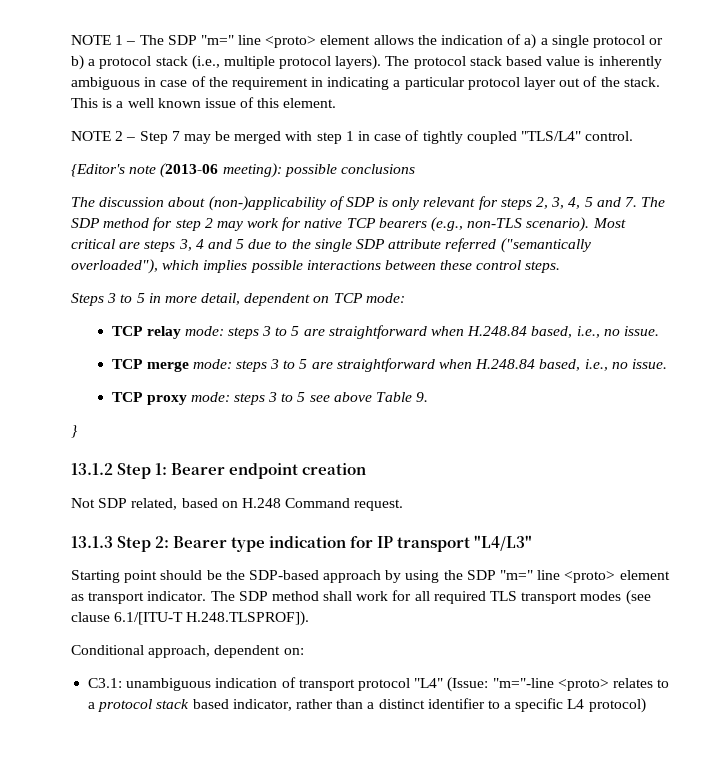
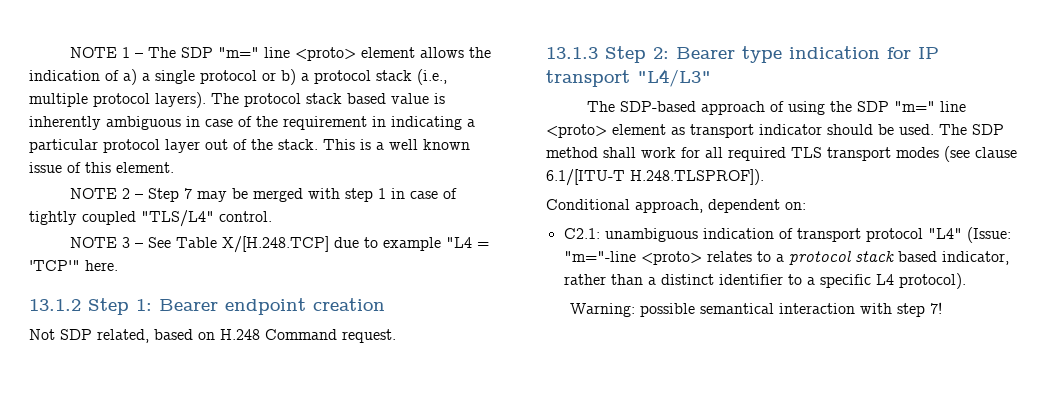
- {Editor's note (2013-06 meeting): possible conclusions
- The discussion about (non-)applicability of SDP is only relevant for steps 2, 3, 4, 5 and 7. The SDP method for step 2 may work for native TCP bearers (e.g., non-TLS scenario). Most critical are steps 3, 4 and 5 due to the single SDP attribute referred ("semantically overloaded"), which implies possible interactions between these control steps.
- Steps 3 to 5 in more detail, dependent on TCP mode:
- TCP relay mode: steps 3 to 5 are straightforward when H.248.84 based, i.e., no issue.
- TCP merge mode: steps 3 to 5 are straightforward when H.248.84 based, i.e., no issue.
- TCP proxy mode: steps 3 to 5 see above Table 9.
- }
+ NOTE 3 – See Table X/[H.248.TCP] due to example "L4 = 'TCP'" here.
- Starting point should be the SDP-based approach by using the SDP "m=" line <proto> element as transport indicator.
+ The SDP-based approach of using the SDP "m=" line <proto> element as transport indicator should be used.
- C3.1: unambiguous indication of transport protocol "L4" (Issue: "m="-line <proto> relates to a protocol stack based indicator, rather than a distinct identifier to a specific L4 protocol)
+ C2.1: unambiguous indication of transport protocol "L4" (Issue: "m="-line <proto> relates to a protocol stack based indicator, rather than a distinct identifier to a specific L4 protocol).
+ Warning: possible semantical interaction with step 7!

